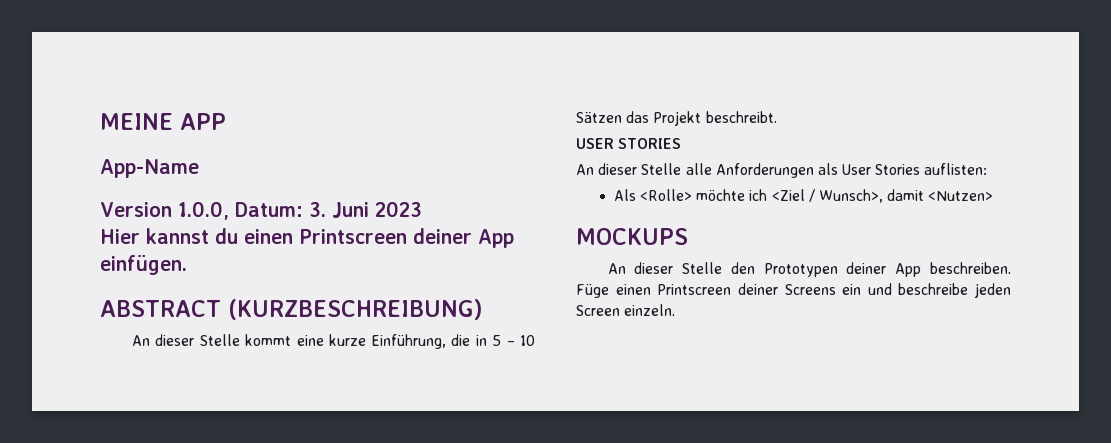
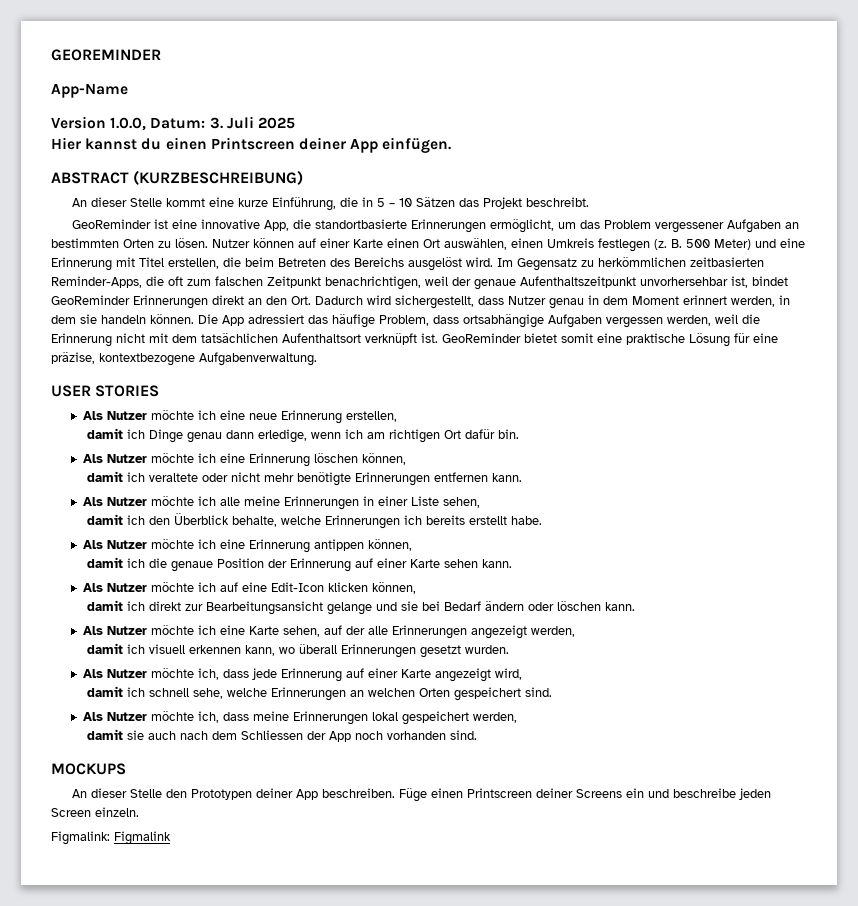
- MEINE APP
+ GEOREMINDER
- Version 1.0.0, Datum: 3. Juni 2023
+ Version 1.0.0, Datum: 3. Juli 2025
+ GeoReminder ist eine innovative App, die standortbasierte Erinnerungen ermöglicht, um das Problem vergessener Aufgaben an bestimmten Orten zu lösen. Nutzer können auf einer Karte einen Ort auswählen, einen Umkreis festlegen (z. B. 500 Meter) und eine Erinnerung mit Titel erstellen, die beim Betreten des Bereichs ausgelöst wird. Im Gegensatz zu herkömmlichen zeitbasierten Reminder-Apps, die oft zum falschen Zeitpunkt benachrichtigen, weil der genaue Aufenthaltszeitpunkt unvorhersehbar ist, bindet GeoReminder Erinnerungen direkt an den Ort. Dadurch wird sichergestellt, dass Nutzer genau in dem Moment erinnert werden, in dem sie handeln können. Die App adressiert das häufige Problem, dass ortsabhängige Aufgaben vergessen werden, weil die Erinnerung nicht mit dem tatsächlichen Aufenthaltsort verknüpft ist. GeoReminder bietet somit eine praktische Lösung für eine präzise, kontextbezogene Aufgabenverwaltung.
  USER STORIES
- An dieser Stelle alle Anforderungen als User Stories auflisten:
- Als <Rolle> möchte ich <Ziel / Wunsch>, damit <Nutzen>
+ Als Nutzer möchte ich eine neue Erinnerung erstellen,
+ damit ich Dinge genau dann erledige, wenn ich am richtigen Ort dafür bin.
+ Als Nutzer möchte ich eine Erinnerung löschen können,
+ damit ich veraltete oder nicht mehr benötigte Erinnerungen entfernen kann.
+ Als Nutzer möchte ich alle meine Erinnerungen in einer Liste sehen,
+ damit ich den Überblick behalte, welche Erinnerungen ich bereits erstellt habe.
+ Als Nutzer möchte ich eine Erinnerung antippen können,
+ damit ich die genaue Position der Erinnerung auf einer Karte sehen kann.
+ Als Nutzer möchte ich auf eine Edit-Icon klicken können,
+ damit ich direkt zur Bearbeitungsansicht gelange und sie bei Bedarf ändern oder löschen kann.
+ Als Nutzer möchte ich eine Karte sehen, auf der alle Erinnerungen angezeigt werden,
+ damit ich visuell erkennen kann, wo überall Erinnerungen gesetzt wurden.
+ Als Nutzer möchte ich, dass jede Erinnerung auf einer Karte angezeigt wird,
+ damit ich schnell sehe, welche Erinnerungen an welchen Orten gespeichert sind.
+ Als Nutzer möchte ich, dass meine Erinnerungen lokal gespeichert werden,
+ damit sie auch nach dem Schliessen der App noch vorhanden sind.
+ Figmalink: Figmalink

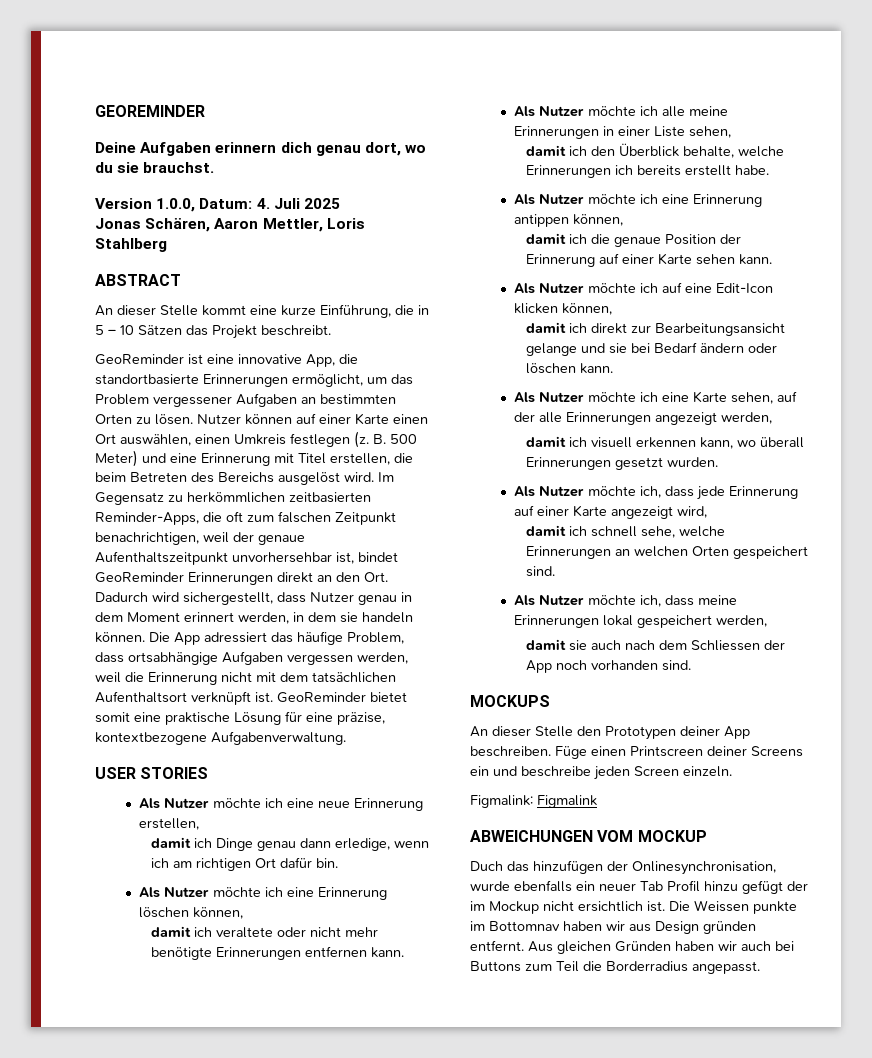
- App-Name
+ Deine Aufgaben erinnern dich genau dort, wo du sie brauchst.
- Version 1.0.0, Datum: 3. Juli 2025
+ Version 1.0.0, Datum: 4. Juli 2025
- Hier kannst du einen Printscreen deiner App einfügen.
+ Jonas Schären, Aaron Mettler, Loris Stahlberg
- ABSTRACT (KURZBESCHREIBUNG)
+ ABSTRACT
+ ABWEICHUNGEN VOM MOCKUP
+ Duch das hinzufügen der Onlinesynchronisation, wurde ebenfalls ein neuer Tab Profil hinzu gefügt der im Mockup nicht ersichtlich ist. Die Weissen punkte im Bottomnav haben wir aus Design gründen entfernt. Aus gleichen Gründen haben wir auch bei Buttons zum Teil die Borderradius angepasst.

